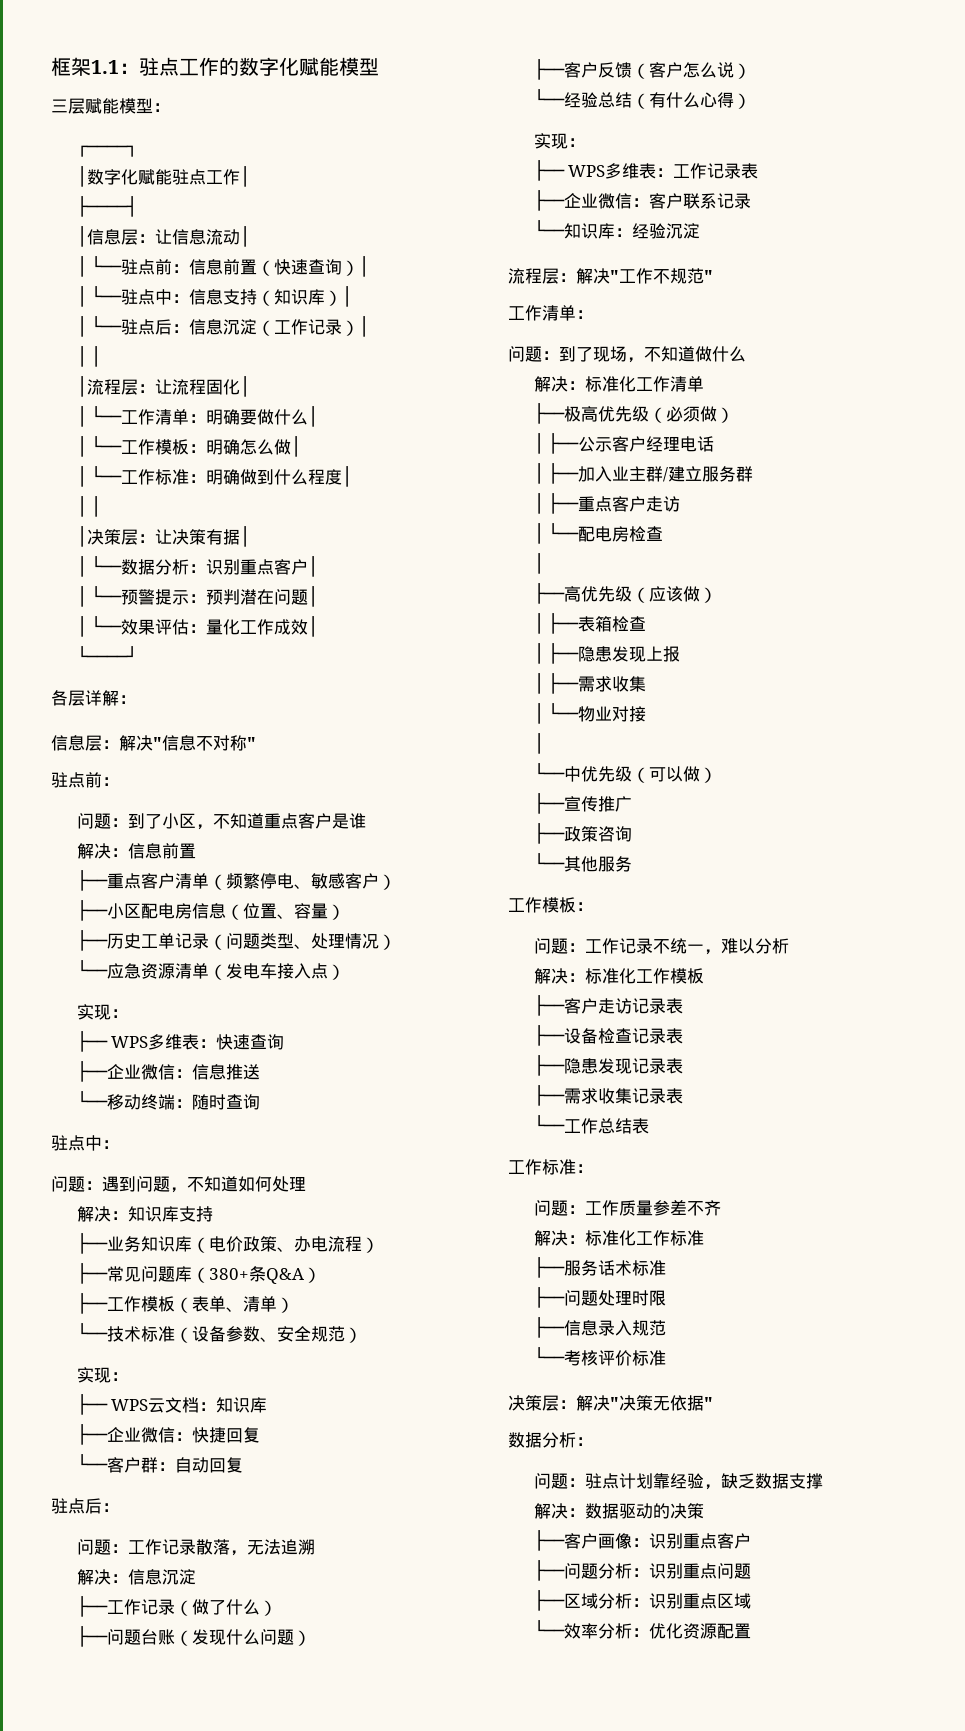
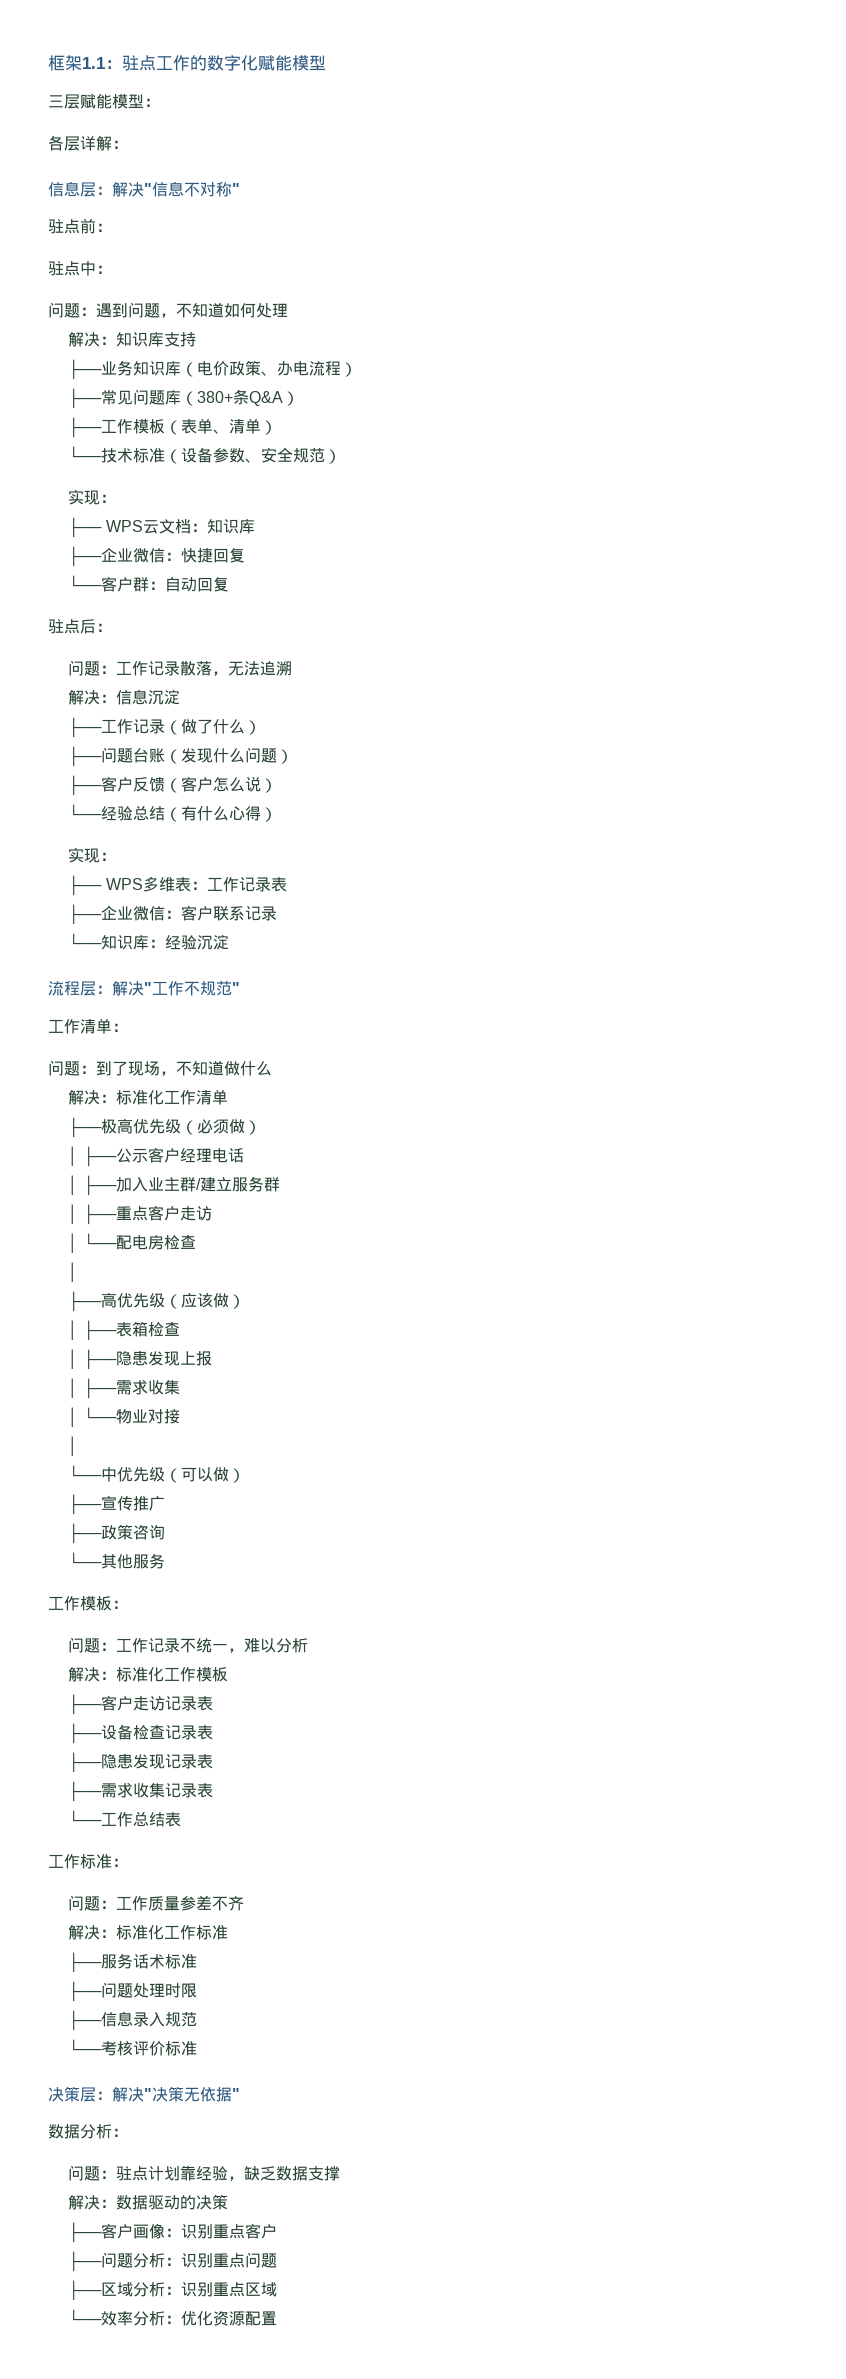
- ┌────┐
- │数字化赋能驻点工作│
- ├────┤
- │信息层：让信息流动│
- │ └──驻点前：信息前置（快速查询）│
- │ └──驻点中：信息支持（知识库）│
- │ └──驻点后：信息沉淀（工作记录）│
- │ │
- │流程层：让流程固化│
- │ └──工作清单：明确要做什么│
- │ └──工作模板：明确怎么做│
- │ └──工作标准：明确做到什么程度│
- │ │
- │决策层：让决策有据│
- │ └──数据分析：识别重点客户│
- │ └──预警提示：预判潜在问题│
- │ └──效果评估：量化工作成效│
- └────┘
- 问题：到了小区，不知道重点客户是谁
- 解决：信息前置
- ├──重点客户清单（频繁停电、敏感客户）
- ├──小区配电房信息（位置、容量）
- ├──历史工单记录（问题类型、处理情况）
- └──应急资源清单（发电车接入点）
- 实现：
- ├── WPS多维表：快速查询
- ├──企业微信：信息推送
- └──移动终端：随时查询

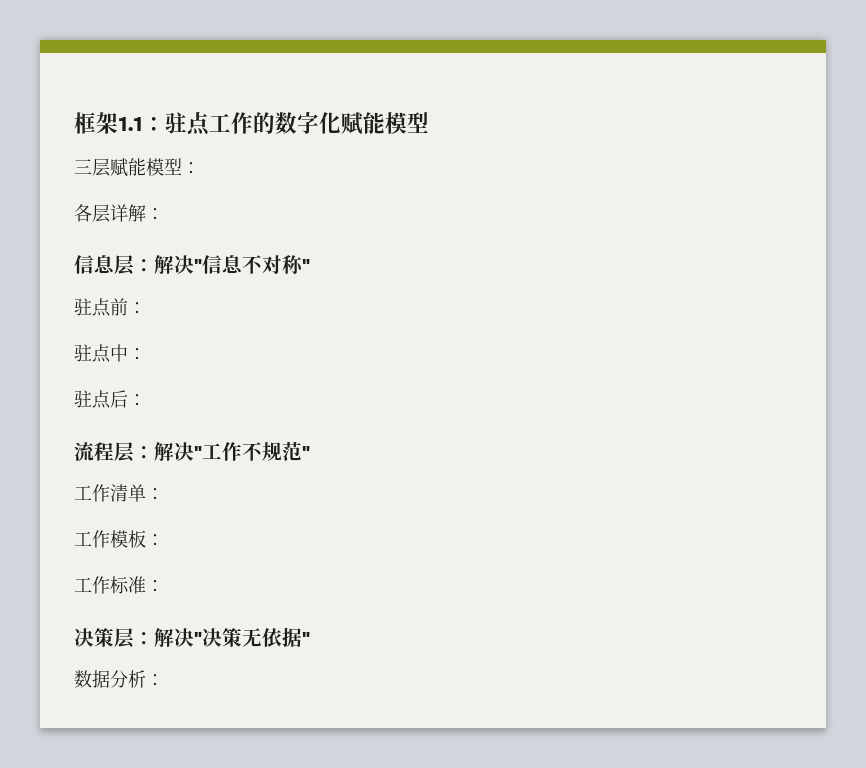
- 问题：遇到问题，不知道如何处理
- 解决：知识库支持
- ├──业务知识库（电价政策、办电流程）
- ├──常见问题库（380+条Q&A）
- ├──工作模板（表单、清单）
- └──技术标准（设备参数、安全规范）
- 实现：
- ├── WPS云文档：知识库
- ├──企业微信：快捷回复
- └──客户群：自动回复
  驻点后：
- 问题：工作记录散落，无法追溯
- 解决：信息沉淀
- ├──工作记录（做了什么）
- ├──问题台账（发现什么问题）
- ├──客户反馈（客户怎么说）
- └──经验总结（有什么心得）
- 实现：
- ├── WPS多维表：工作记录表
- ├──企业微信：客户联系记录
- └──知识库：经验沉淀
- 问题：到了现场，不知道做什么
- 解决：标准化工作清单
- ├──极高优先级（必须做）
- │ ├──公示客户经理电话
- │ ├──加入业主群/建立服务群
- │ ├──重点客户走访
- │ └──配电房检查
- │
- ├──高优先级（应该做）
- │ ├──表箱检查
- │ ├──隐患发现上报
- │ ├──需求收集
- │ └──物业对接
- │
- └──中优先级（可以做）
- ├──宣传推广
- ├──政策咨询
- └──其他服务
  工作模板：
- 问题：工作记录不统一，难以分析
- 解决：标准化工作模板
- ├──客户走访记录表
- ├──设备检查记录表
- ├──隐患发现记录表
- ├──需求收集记录表
- └──工作总结表
  工作标准：
- 问题：工作质量参差不齐
- 解决：标准化工作标准
- ├──服务话术标准
- ├──问题处理时限
- ├──信息录入规范
- └──考核评价标准
- 问题：驻点计划靠经验，缺乏数据支撑
- 解决：数据驱动的决策
- ├──客户画像：识别重点客户
- ├──问题分析：识别重点问题
- ├──区域分析：识别重点区域
- └──效率分析：优化资源配置

